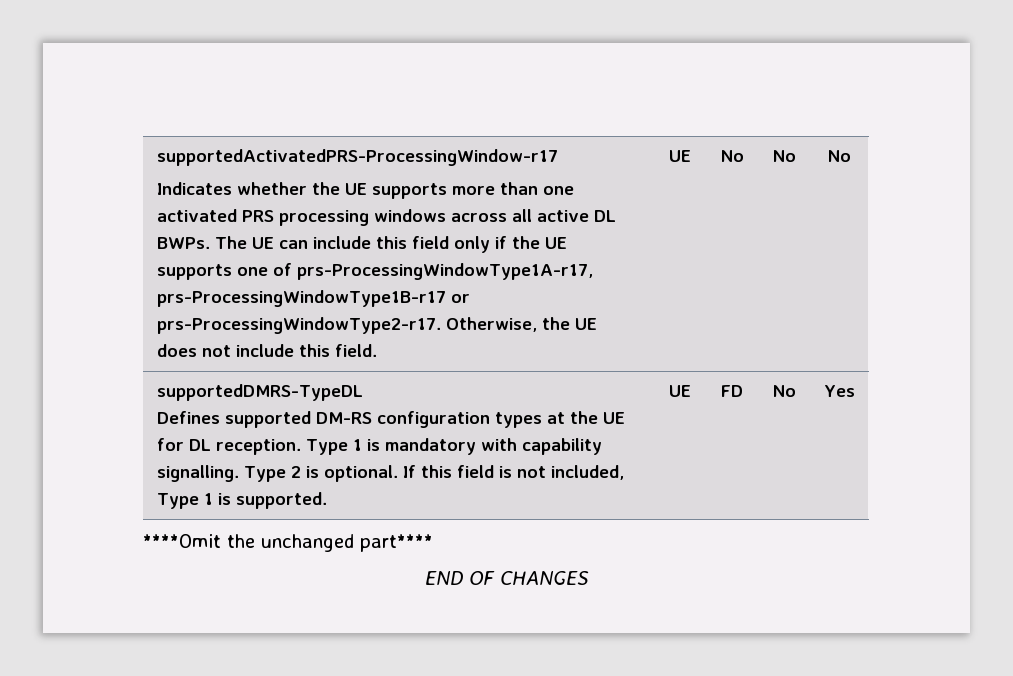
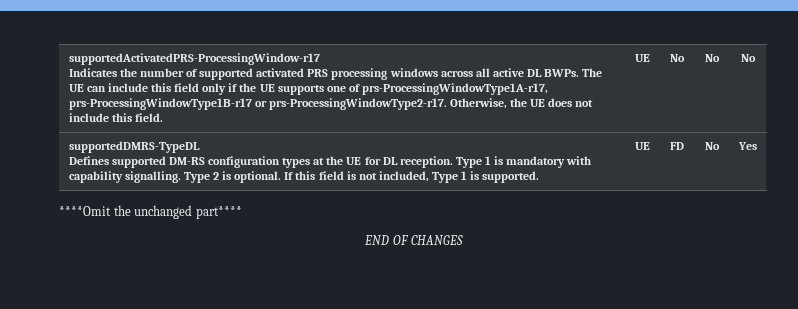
- Indicates whether the UE supports more than one activated PRS processing windows across all active DL BWPs.
+ Indicates the number of supported activated PRS processing windows across all active DL BWPs.

